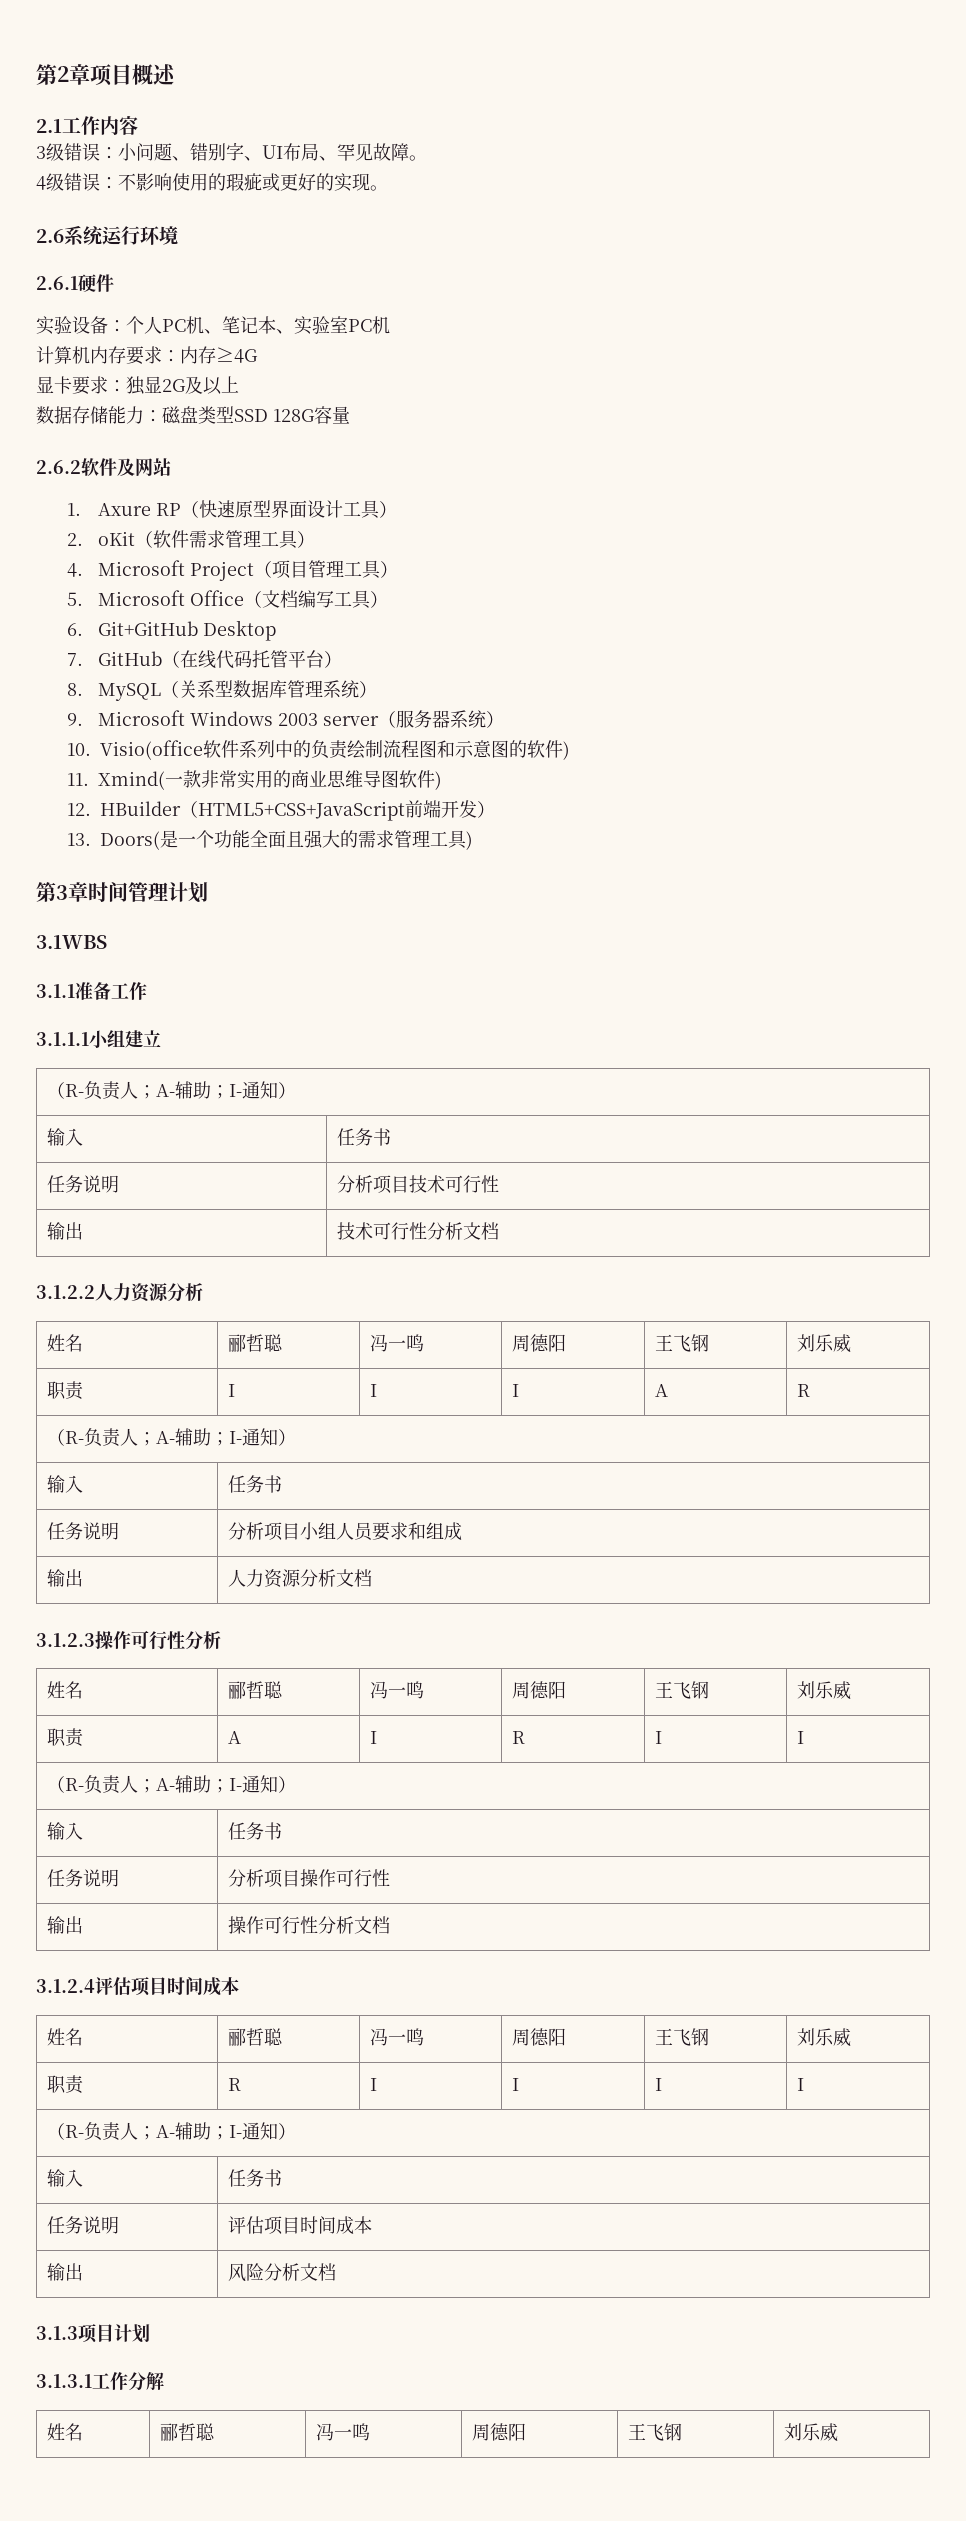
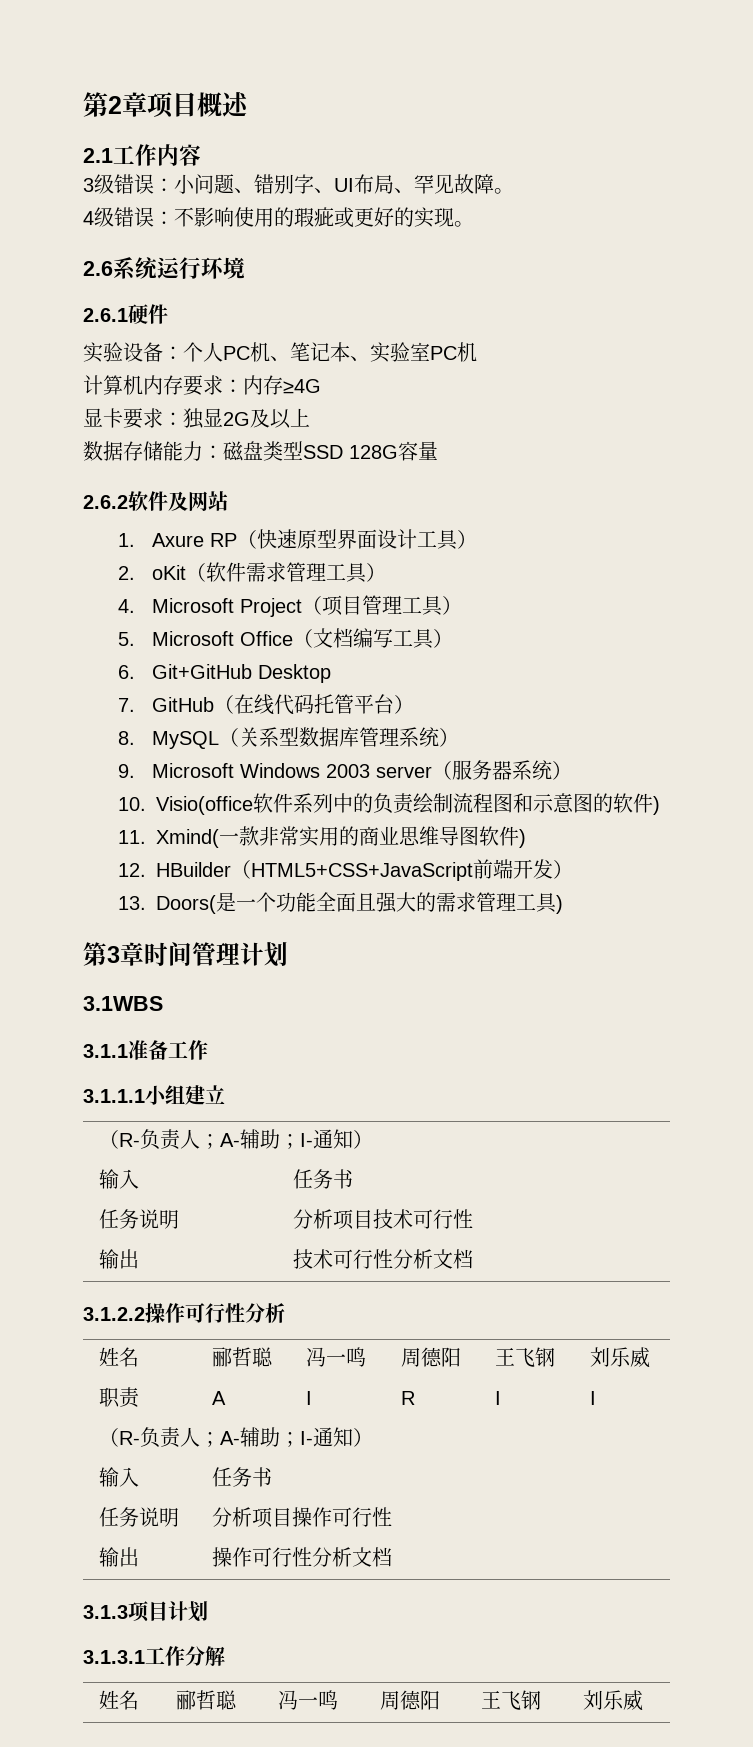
- 3.1.2.2人力资源分析
- 姓名 | 郦哲聪 | 冯一鸣 | 周德阳 | 王飞钢 | 刘乐威
- 职责 | I | I | I | A | R
- （R-负责人；A-辅助；I-通知）
- 输入 | 任务书
- 任务说明 | 分析项目小组人员要求和组成
- 输出 | 人力资源分析文档
- 3.1.2.3操作可行性分析
+ 3.1.2.2操作可行性分析
- 3.1.2.4评估项目时间成本
- 姓名 | 郦哲聪 | 冯一鸣 | 周德阳 | 王飞钢 | 刘乐威
- 职责 | R | I | I | I | I
- （R-负责人；A-辅助；I-通知）
- 输入 | 任务书
- 任务说明 | 评估项目时间成本
- 输出 | 风险分析文档

